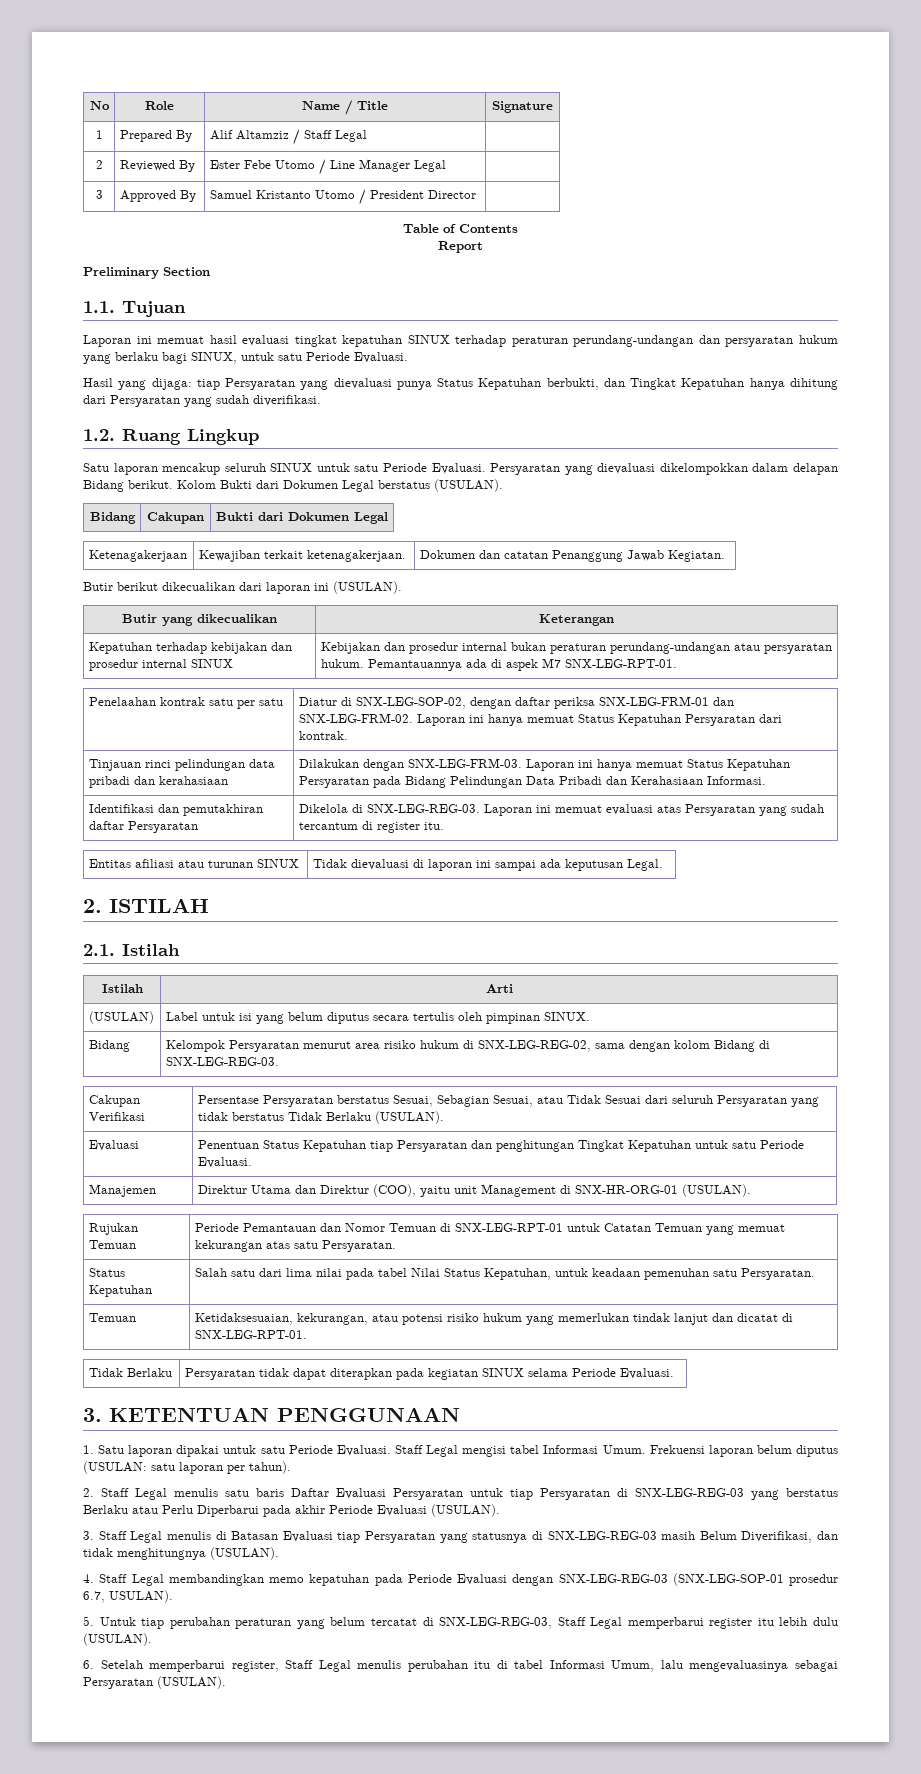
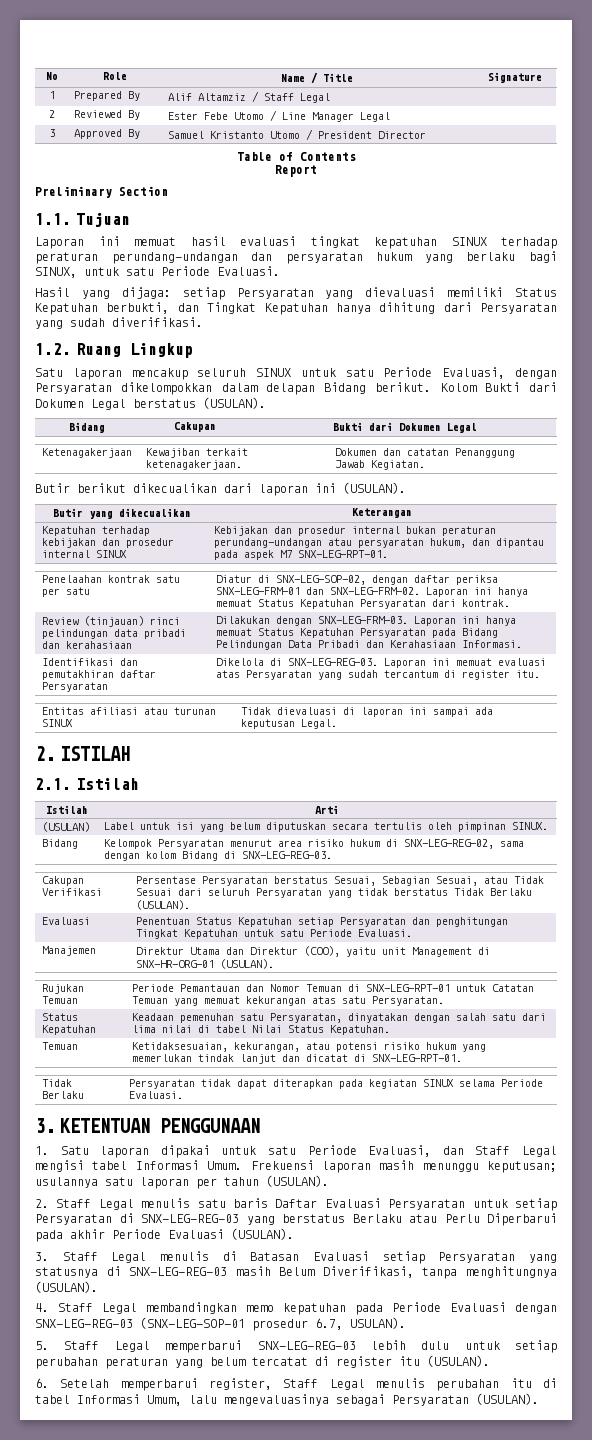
- Hasil yang dijaga: tiap Persyaratan yang dievaluasi punya Status Kepatuhan berbukti, dan Tingkat Kepatuhan hanya dihitung dari Persyaratan yang sudah diverifikasi.
+ Hasil yang dijaga: setiap Persyaratan yang dievaluasi memiliki Status Kepatuhan berbukti, dan Tingkat Kepatuhan hanya dihitung dari Persyaratan yang sudah diverifikasi.
- Satu laporan mencakup seluruh SINUX untuk satu Periode Evaluasi. Persyaratan yang dievaluasi dikelompokkan dalam delapan Bidang berikut.
+ Satu laporan mencakup seluruh SINUX untuk satu Periode Evaluasi, dengan Persyaratan dikelompokkan dalam delapan Bidang berikut.
- Kepatuhan terhadap kebijakan dan prosedur internal SINUX | Kebijakan dan prosedur internal bukan peraturan perundang-undangan atau persyaratan hukum. Pemantauannya ada di aspek M7 SNX-LEG-RPT-01.
+ Kepatuhan terhadap kebijakan dan prosedur internal SINUX | Kebijakan dan prosedur internal bukan peraturan perundang-undangan atau persyaratan hukum, dan dipantau pada aspek M7 SNX-LEG-RPT-01.
- Tinjauan rinci pelindungan data pribadi dan kerahasiaan | Dilakukan dengan SNX-LEG-FRM-03. Laporan ini hanya memuat Status Kepatuhan Persyaratan pada Bidang Pelindungan Data Pribadi dan Kerahasiaan Informasi.
+ Review (tinjauan) rinci pelindungan data pribadi dan kerahasiaan | Dilakukan dengan SNX-LEG-FRM-03. Laporan ini hanya memuat Status Kepatuhan Persyaratan pada Bidang Pelindungan Data Pribadi dan Kerahasiaan Informasi.
- (USULAN) | Label untuk isi yang belum diputus secara tertulis oleh pimpinan SINUX.
+ (USULAN) | Label untuk isi yang belum diputuskan secara tertulis oleh pimpinan SINUX.
- Evaluasi | Penentuan Status Kepatuhan tiap Persyaratan dan penghitungan Tingkat Kepatuhan untuk satu Periode Evaluasi.
+ Evaluasi | Penentuan Status Kepatuhan setiap Persyaratan dan penghitungan Tingkat Kepatuhan untuk satu Periode Evaluasi.
- Status Kepatuhan | Salah satu dari lima nilai pada tabel Nilai Status Kepatuhan, untuk keadaan pemenuhan satu Persyaratan.
+ Status Kepatuhan | Keadaan pemenuhan satu Persyaratan, dinyatakan dengan salah satu dari lima nilai di tabel Nilai Status Kepatuhan.
- 1. Satu laporan dipakai untuk satu Periode Evaluasi. Staff Legal mengisi tabel Informasi Umum.
+ 1. Satu laporan dipakai untuk satu Periode Evaluasi, dan Staff Legal mengisi tabel Informasi Umum.
- Frekuensi laporan belum diputus (USULAN: satu laporan per tahun).
+ Frekuensi laporan masih menunggu keputusan; usulannya satu laporan per tahun (USULAN).
- 2. Staff Legal menulis satu baris Daftar Evaluasi Persyaratan untuk tiap Persyaratan di SNX-LEG-REG-03 yang berstatus Berlaku atau Perlu Diperbarui pada akhir Periode Evaluasi (USULAN).
+ 2. Staff Legal menulis satu baris Daftar Evaluasi Persyaratan untuk setiap Persyaratan di SNX-LEG-REG-03 yang berstatus Berlaku atau Perlu Diperbarui pada akhir Periode Evaluasi (USULAN).
- 3. Staff Legal menulis di Batasan Evaluasi tiap Persyaratan yang statusnya di SNX-LEG-REG-03 masih Belum Diverifikasi, dan tidak menghitungnya (USULAN).
+ 3. Staff Legal menulis di Batasan Evaluasi setiap Persyaratan yang statusnya di SNX-LEG-REG-03 masih Belum Diverifikasi, tanpa menghitungnya (USULAN).
- 5. Untuk tiap perubahan peraturan yang belum tercatat di SNX-LEG-REG-03, Staff Legal memperbarui register itu lebih dulu (USULAN).
+ 5. Staff Legal memperbarui SNX-LEG-REG-03 lebih dulu untuk setiap perubahan peraturan yang belum tercatat di register itu (USULAN).

